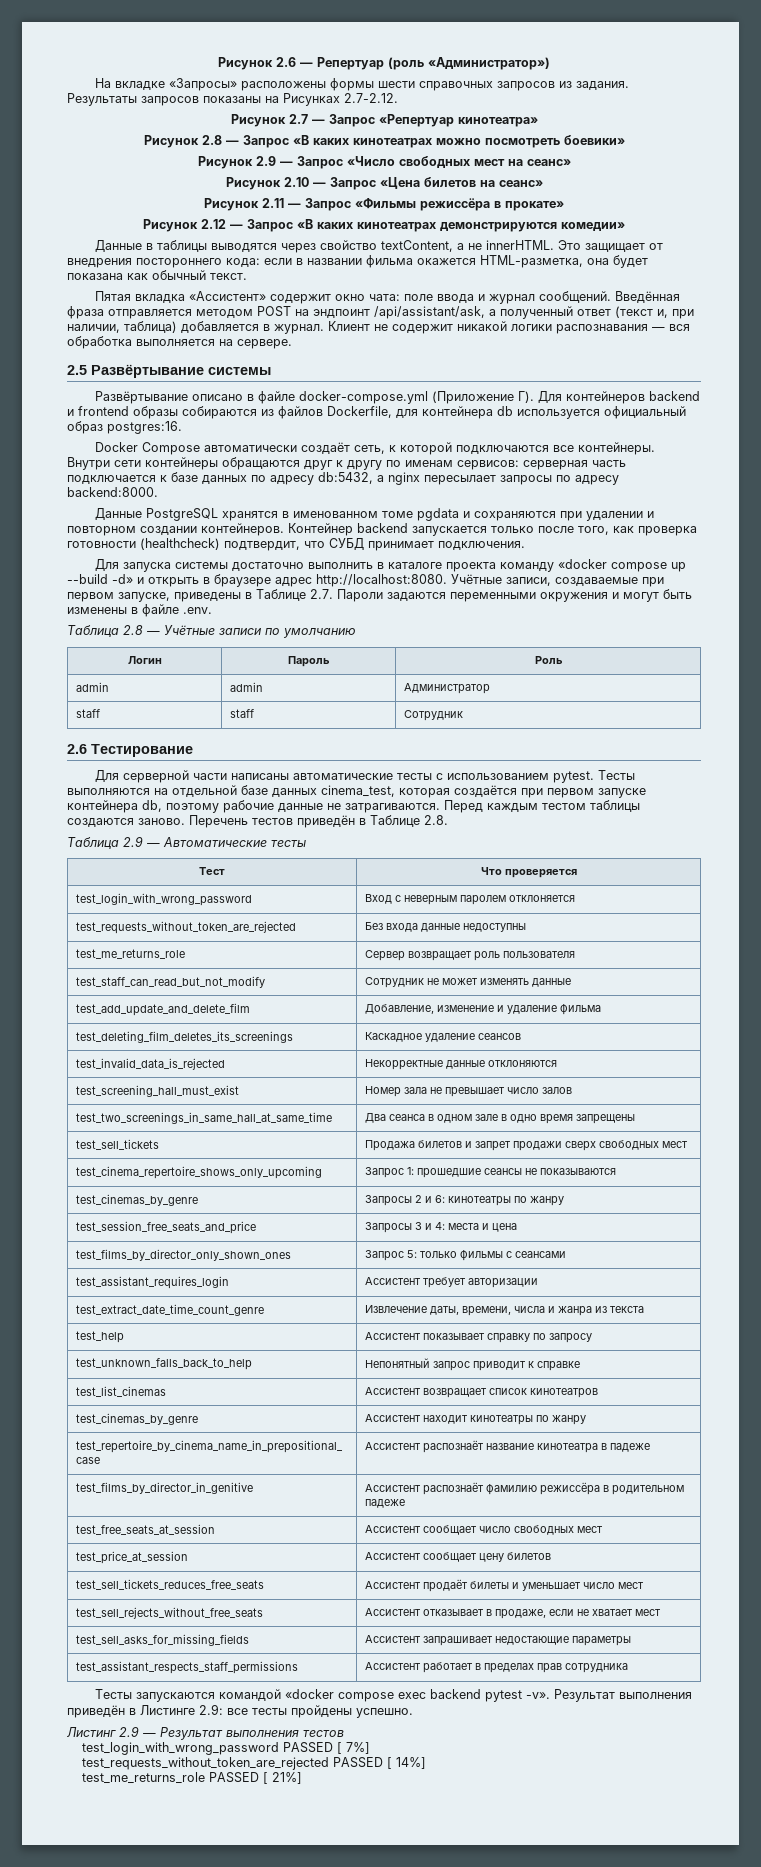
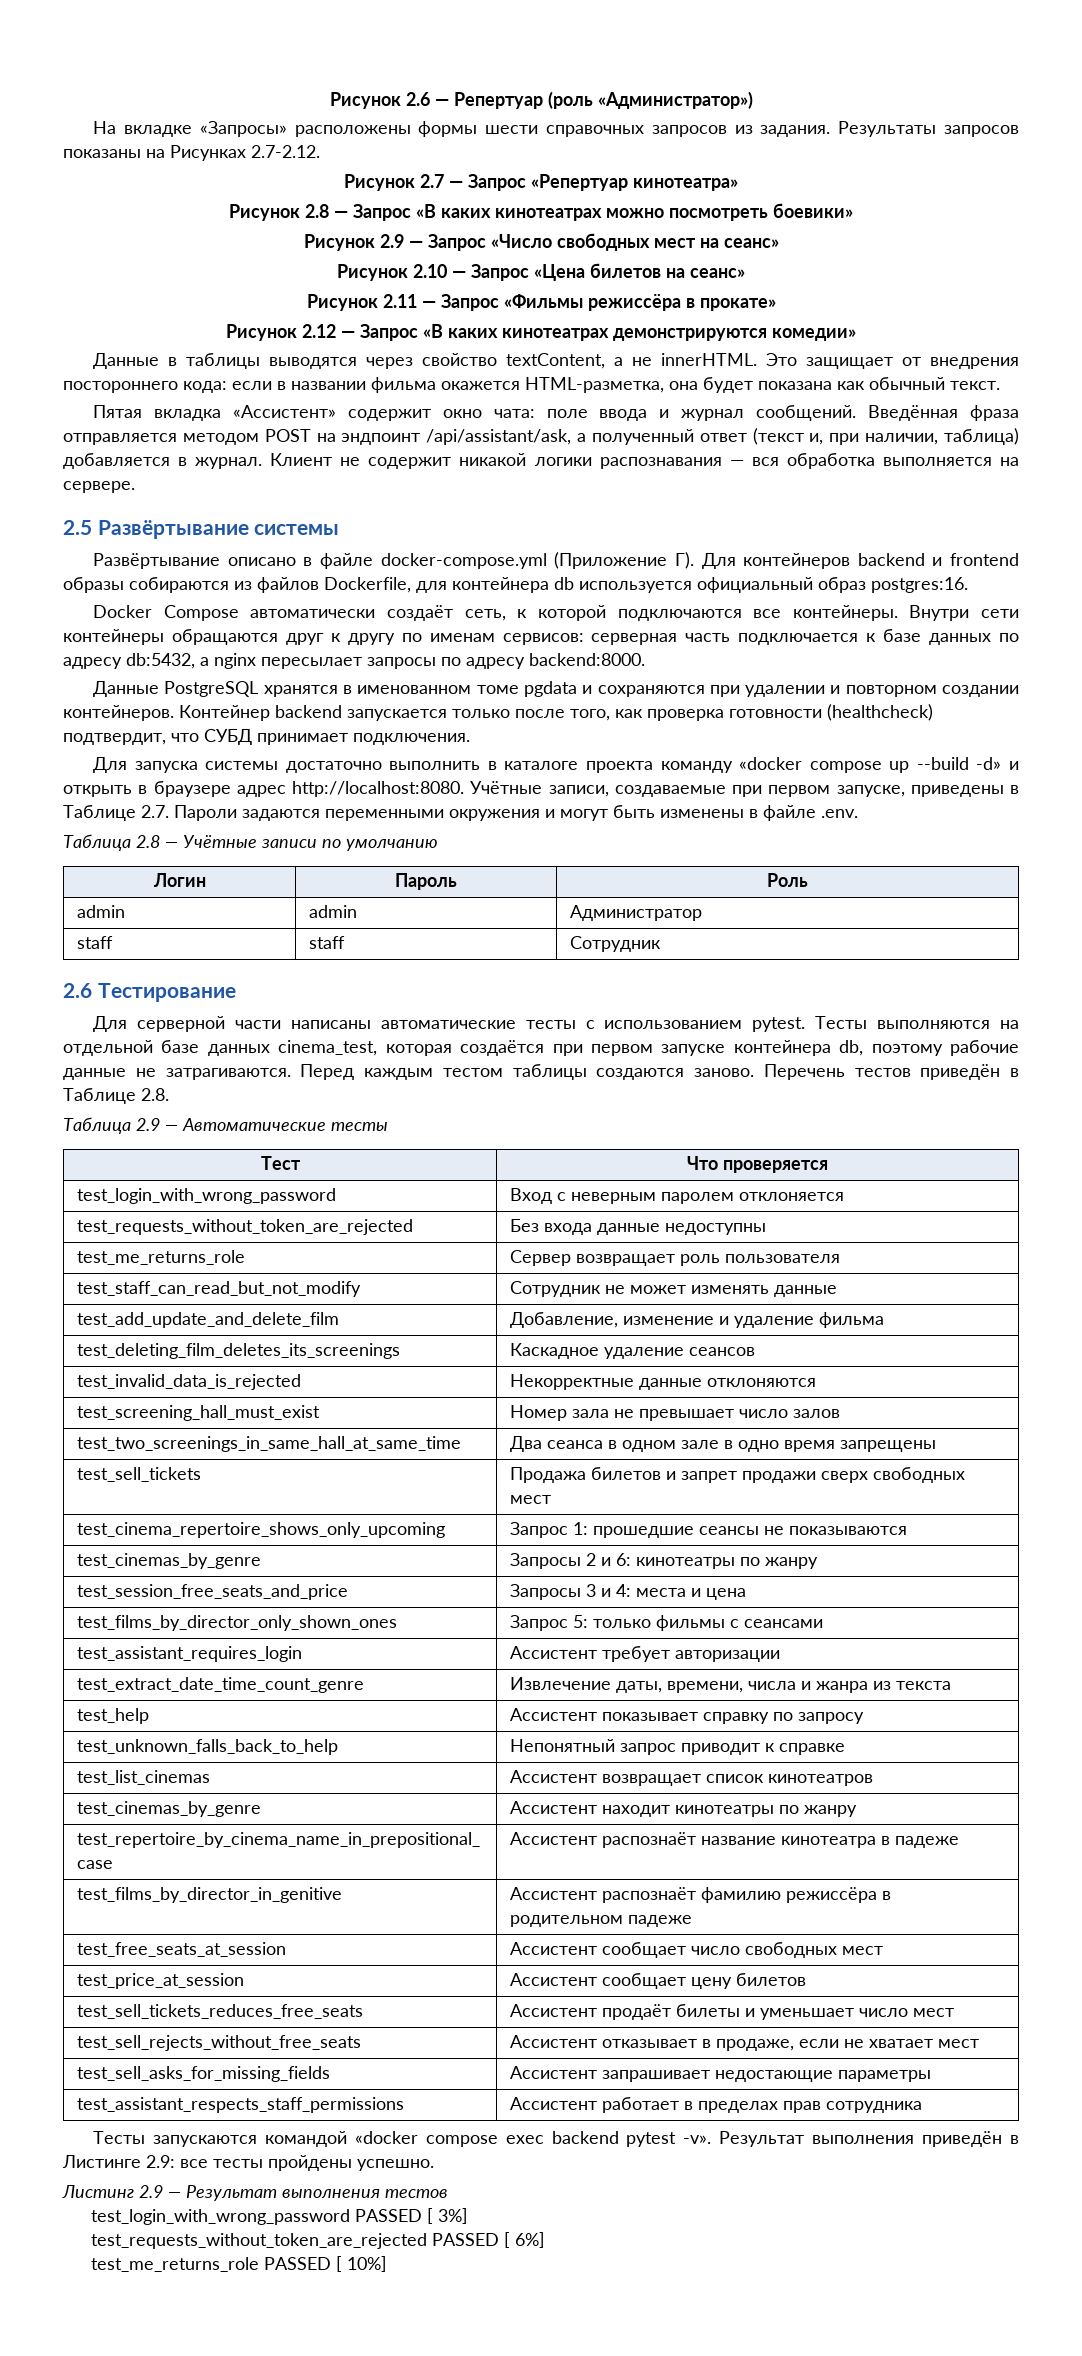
- test_login_with_wrong_password PASSED [ 7%]
+ test_login_with_wrong_password PASSED [ 3%]
- test_requests_without_token_are_rejected PASSED [ 14%]
+ test_requests_without_token_are_rejected PASSED [ 6%]
- test_me_returns_role PASSED [ 21%]
+ test_me_returns_role PASSED [ 10%]

